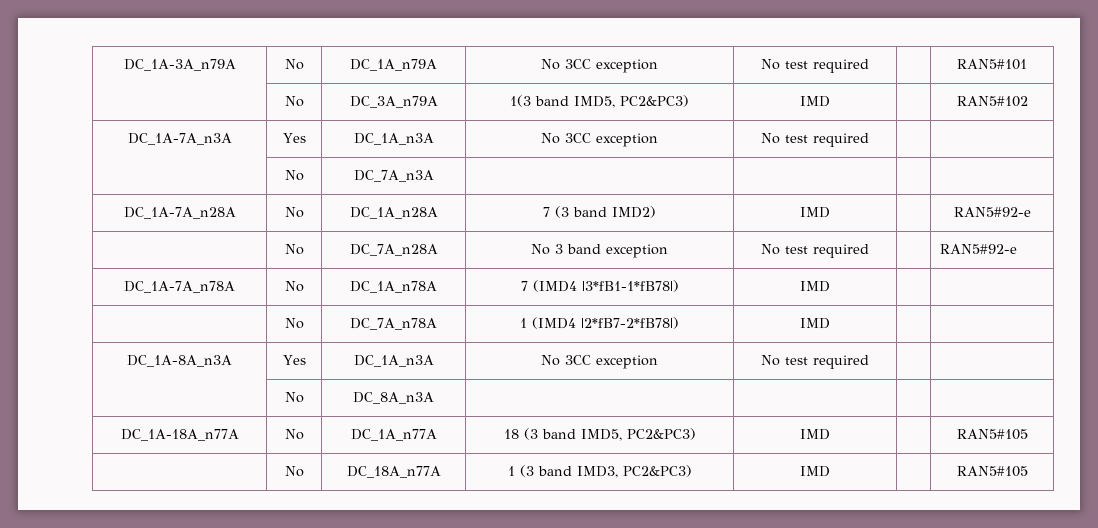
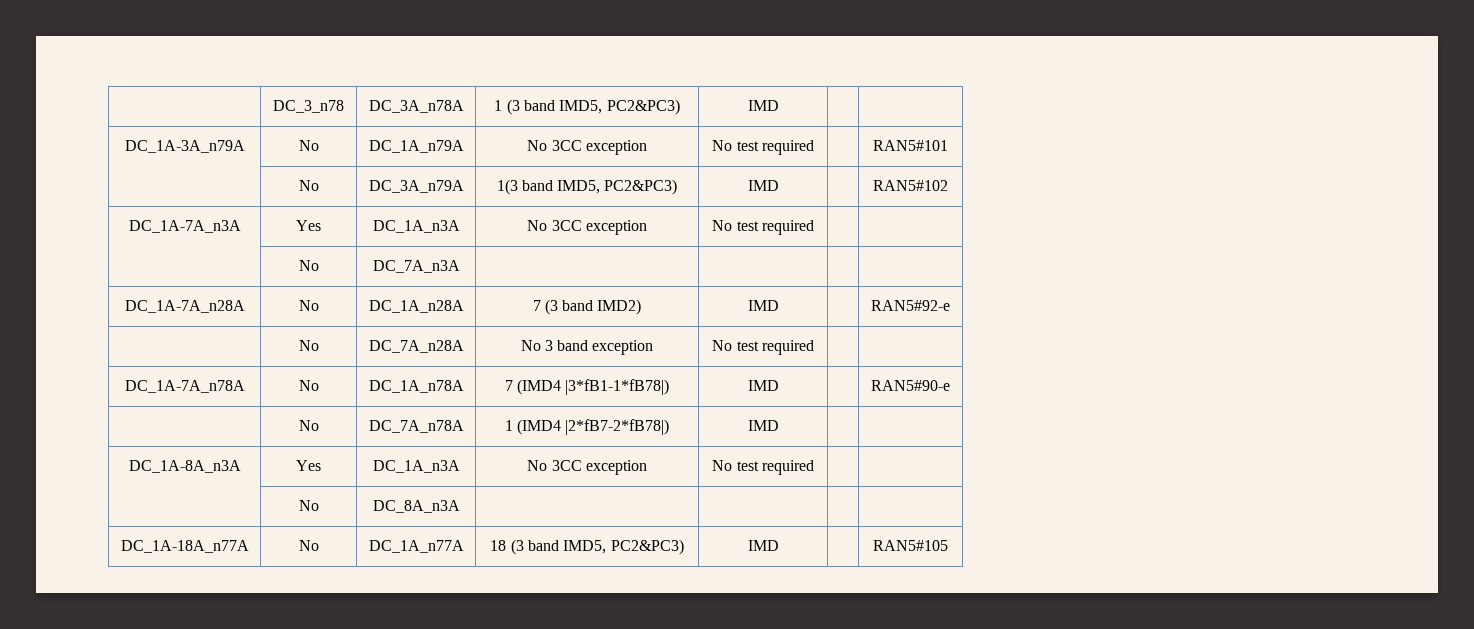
+ | DC_3_n78 | DC_3A_n78A | 1 (3 band IMD5, PC2&PC3) | IMD | |
- | No | DC_7A_n28A | No 3 band exception | No test required | | RAN5#92-e
+ | No | DC_7A_n28A | No 3 band exception | No test required | |
- DC_1A-7A_n78A | No | DC_1A_n78A | 7 (IMD4 |3*fB1-1*fB78|) | IMD | |
+ DC_1A-7A_n78A | No | DC_1A_n78A | 7 (IMD4 |3*fB1-1*fB78|) | IMD | | RAN5#90-e
- | No | DC_18A_n77A | 1 (3 band IMD3, PC2&PC3) | IMD | | RAN5#105

